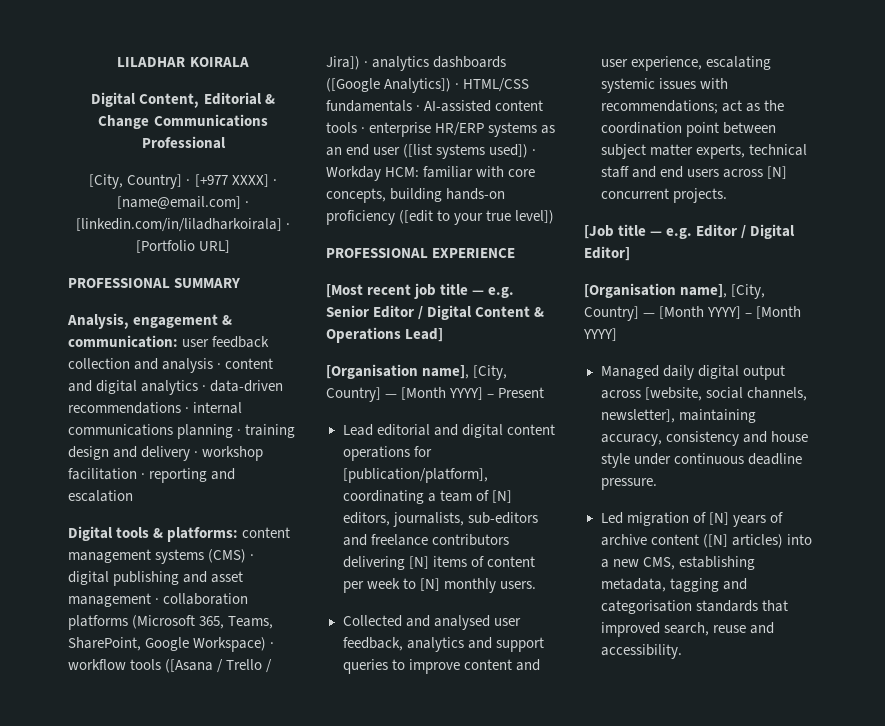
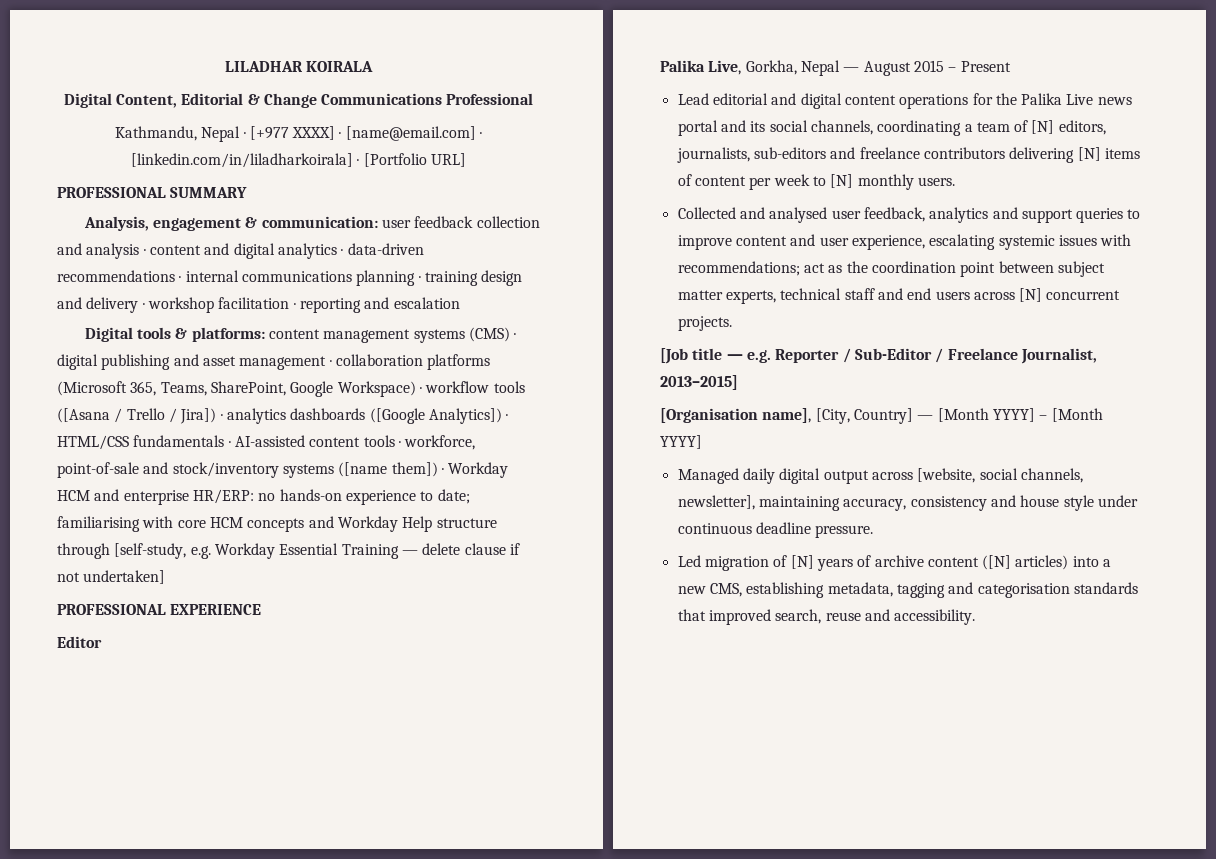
- [City, Country] · [+977 XXXX] · [name@email.com] · [linkedin.com/in/liladharkoirala] · [Portfolio URL]
+ Kathmandu, Nepal · [+977 XXXX] · [name@email.com] · [linkedin.com/in/liladharkoirala] · [Portfolio URL]
- Digital tools & platforms: content management systems (CMS) · digital publishing and asset management · collaboration platforms (Microsoft 365, Teams, SharePoint, Google Workspace) · workflow tools ([Asana / Trello / Jira]) · analytics dashboards ([Google Analytics]) · HTML/CSS fundamentals · AI-assisted content tools · enterprise HR/ERP systems as an end user ([list systems used]) · Workday HCM: familiar with core concepts, building hands-on proficiency ([edit to your true level])
+ Digital tools & platforms: content management systems (CMS) · digital publishing and asset management · collaboration platforms (Microsoft 365, Teams, SharePoint, Google Workspace) · workflow tools ([Asana / Trello / Jira]) · analytics dashboards ([Google Analytics]) · HTML/CSS fundamentals · AI-assisted content tools · workforce, point-of-sale and stock/inventory systems ([name them]) · Workday HCM and enterprise HR/ERP: no hands-on experience to date; familiarising with core HCM concepts and Workday Help structure through [self-study, e.g. Workday Essential Training — delete clause if not undertaken]
  PROFESSIONAL EXPERIENCE
- [Most recent job title — e.g. Senior Editor / Digital Content & Operations Lead]
- [Organisation name], [City, Country] — [Month YYYY] – Present
+ Editor
+ Palika Live, Gorkha, Nepal — August 2015 – Present
- Lead editorial and digital content operations for [publication/platform], coordinating a team of [N] editors, journalists, sub-editors and freelance contributors delivering [N] items of content per week to [N] monthly users.
+ Lead editorial and digital content operations for the Palika Live news portal and its social channels, coordinating a team of [N] editors, journalists, sub-editors and freelance contributors delivering [N] items of content per week to [N] monthly users.
- [Job title — e.g. Editor / Digital Editor]
+ [Job title — e.g. Reporter / Sub-Editor / Freelance Journalist, 2013–2015]

